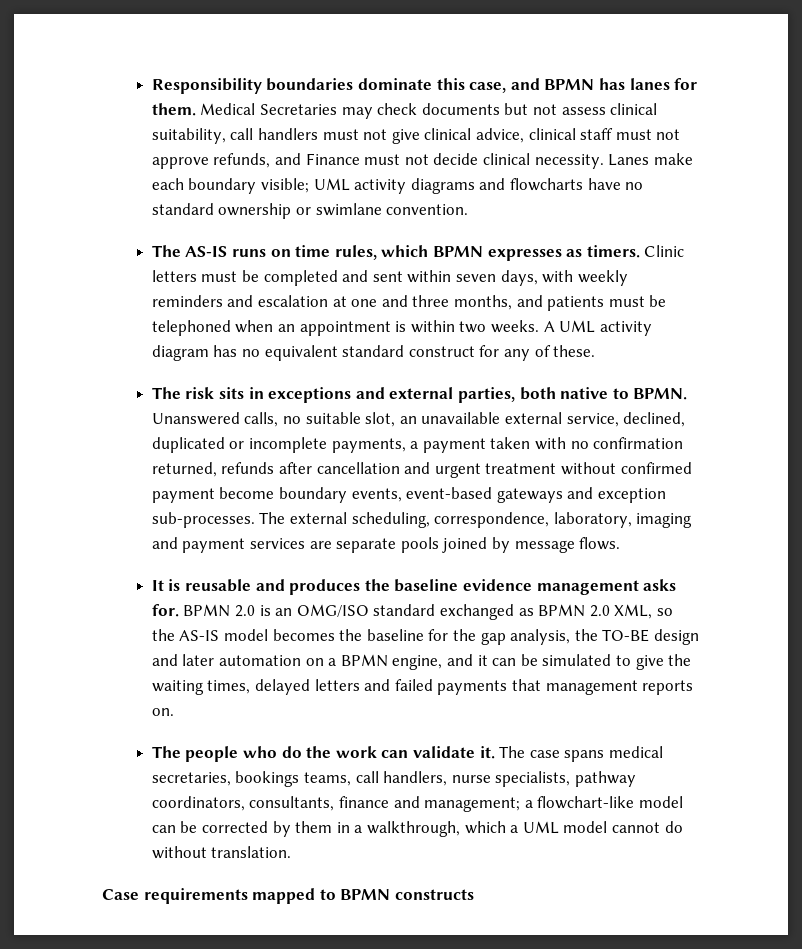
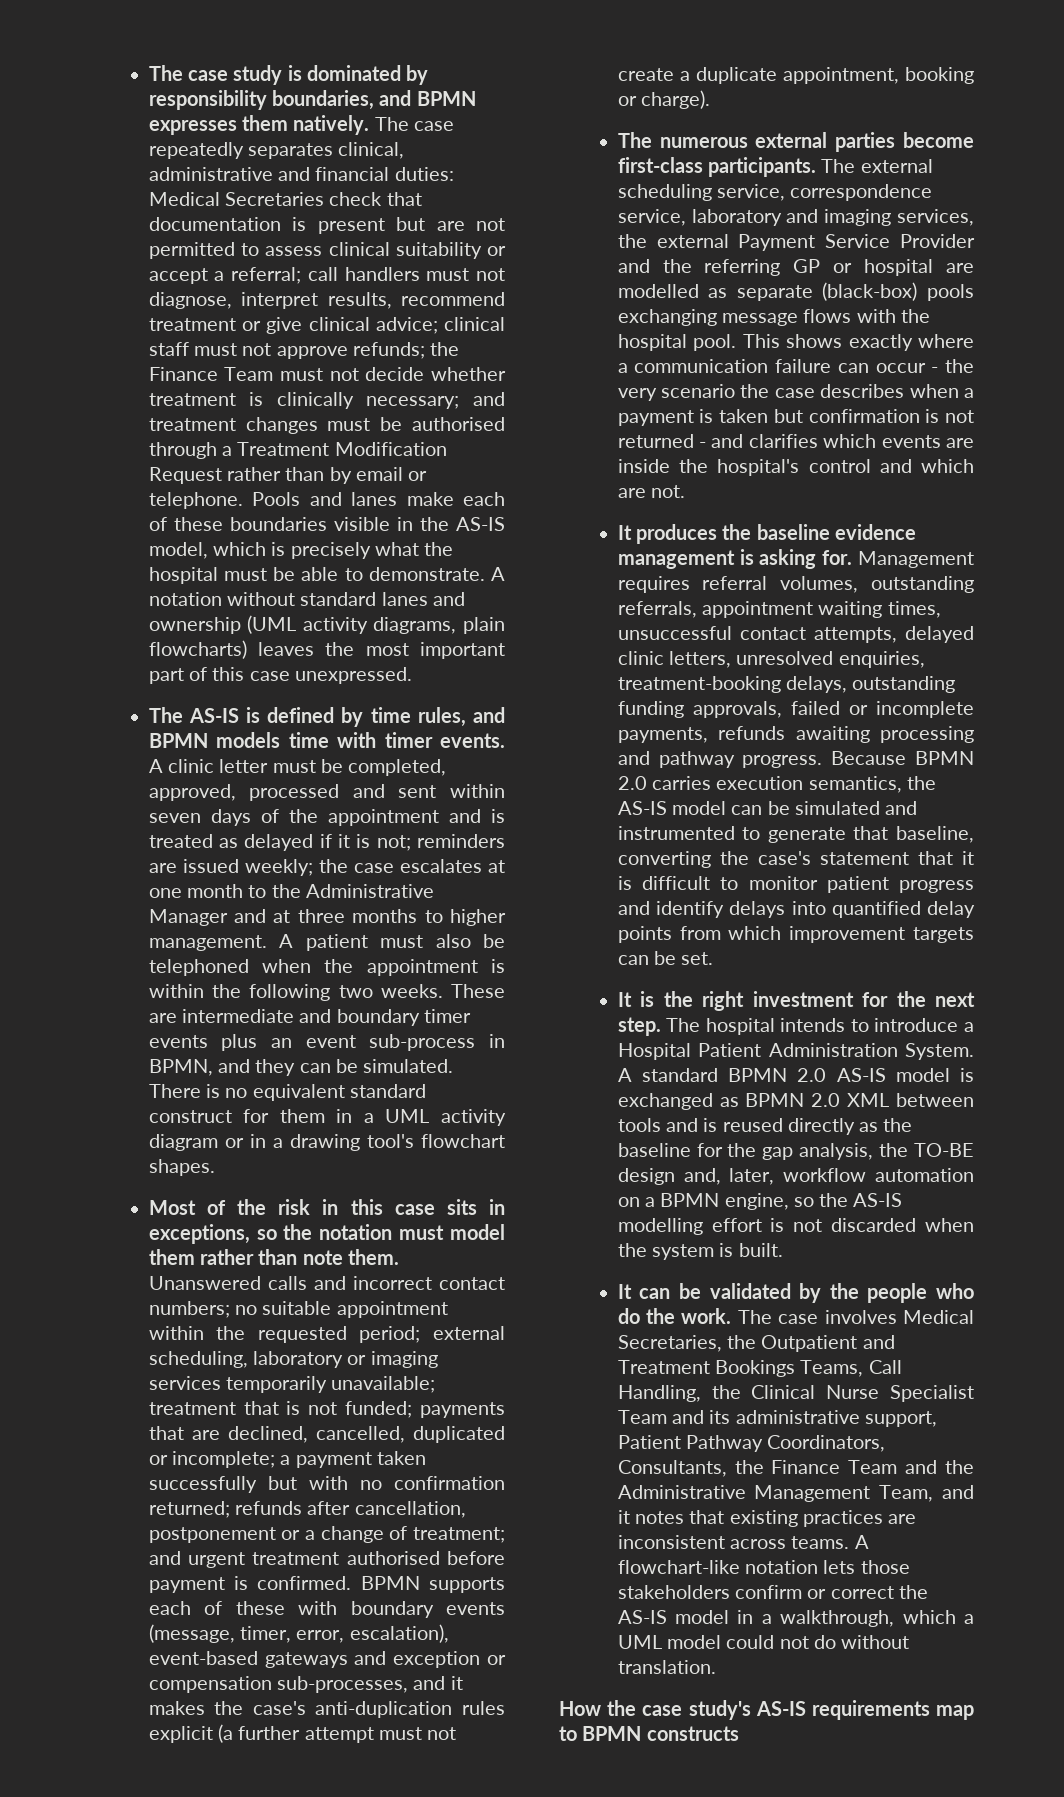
- Responsibility boundaries dominate this case, and BPMN has lanes for them. Medical Secretaries may check documents but not assess clinical suitability, call handlers must not give clinical advice, clinical staff must not approve refunds, and Finance must not decide clinical necessity. Lanes make each boundary visible; UML activity diagrams and flowcharts have no standard ownership or swimlane convention.
- The AS-IS runs on time rules, which BPMN expresses as timers. Clinic letters must be completed and sent within seven days, with weekly reminders and escalation at one and three months, and patients must be telephoned when an appointment is within two weeks. A UML activity diagram has no equivalent standard construct for any of these.
- The risk sits in exceptions and external parties, both native to BPMN. Unanswered calls, no suitable slot, an unavailable external service, declined, duplicated or incomplete payments, a payment taken with no confirmation returned, refunds after cancellation and urgent treatment without confirmed payment become boundary events, event-based gateways and exception sub-processes. The external scheduling, correspondence, laboratory, imaging and payment services are separate pools joined by message flows.
- It is reusable and produces the baseline evidence management asks for. BPMN 2.0 is an OMG/ISO standard exchanged as BPMN 2.0 XML, so the AS-IS model becomes the baseline for the gap analysis, the TO-BE design and later automation on a BPMN engine, and it can be simulated to give the waiting times, delayed letters and failed payments that management reports on.
- The people who do the work can validate it. The case spans medical secretaries, bookings teams, call handlers, nurse specialists, pathway coordinators, consultants, finance and management; a flowchart-like model can be corrected by them in a walkthrough, which a UML model cannot do without translation.
+ The case study is dominated by responsibility boundaries, and BPMN expresses them natively. The case repeatedly separates clinical, administrative and financial duties: Medical Secretaries check that documentation is present but are not permitted to assess clinical suitability or accept a referral; call handlers must not diagnose, interpret results, recommend treatment or give clinical advice; clinical staff must not approve refunds; the Finance Team must not decide whether treatment is clinically necessary; and treatment changes must be authorised through a Treatment Modification Request rather than by email or telephone. Pools and lanes make each of these boundaries visible in the AS-IS model, which is precisely what the hospital must be able to demonstrate. A notation without standard lanes and ownership (UML activity diagrams, plain flowcharts) leaves the most important part of this case unexpressed.
+ The AS-IS is defined by time rules, and BPMN models time with timer events. A clinic letter must be completed, approved, processed and sent within seven days of the appointment and is treated as delayed if it is not; reminders are issued weekly; the case escalates at one month to the Administrative Manager and at three months to higher management. A patient must also be telephoned when the appointment is within the following two weeks. These are intermediate and boundary timer events plus an event sub-process in BPMN, and they can be simulated. There is no equivalent standard construct for them in a UML activity diagram or in a drawing tool's flowchart shapes.
+ Most of the risk in this case sits in exceptions, so the notation must model them rather than note them. Unanswered calls and incorrect contact numbers; no suitable appointment within the requested period; external scheduling, laboratory or imaging services temporarily unavailable; treatment that is not funded; payments that are declined, cancelled, duplicated or incomplete; a payment taken successfully but with no confirmation returned; refunds after cancellation, postponement or a change of treatment; and urgent treatment authorised before payment is confirmed. BPMN supports each of these with boundary events (message, timer, error, escalation), event-based gateways and exception or compensation sub-processes, and it makes the case's anti-duplication rules explicit (a further attempt must not create a duplicate appointment, booking or charge).
+ The numerous external parties become first-class participants. The external scheduling service, correspondence service, laboratory and imaging services, the external Payment Service Provider and the referring GP or hospital are modelled as separate (black-box) pools exchanging message flows with the hospital pool. This shows exactly where a communication failure can occur - the very scenario the case describes when a payment is taken but confirmation is not returned - and clarifies which events are inside the hospital's control and which are not.
+ It produces the baseline evidence management is asking for. Management requires referral volumes, outstanding referrals, appointment waiting times, unsuccessful contact attempts, delayed clinic letters, unresolved enquiries, treatment-booking delays, outstanding funding approvals, failed or incomplete payments, refunds awaiting processing and pathway progress. Because BPMN 2.0 carries execution semantics, the AS-IS model can be simulated and instrumented to generate that baseline, converting the case's statement that it is difficult to monitor patient progress and identify delays into quantified delay points from which improvement targets can be set.
+ It is the right investment for the next step. The hospital intends to introduce a Hospital Patient Administration System. A standard BPMN 2.0 AS-IS model is exchanged as BPMN 2.0 XML between tools and is reused directly as the baseline for the gap analysis, the TO-BE design and, later, workflow automation on a BPMN engine, so the AS-IS modelling effort is not discarded when the system is built.
+ It can be validated by the people who do the work. The case involves Medical Secretaries, the Outpatient and Treatment Bookings Teams, Call Handling, the Clinical Nurse Specialist Team and its administrative support, Patient Pathway Coordinators, Consultants, the Finance Team and the Administrative Management Team, and it notes that existing practices are inconsistent across teams. A flowchart-like notation lets those stakeholders confirm or correct the AS-IS model in a walkthrough, which a UML model could not do without translation.
- Case requirements mapped to BPMN constructs
+ How the case study's AS-IS requirements map to BPMN constructs

